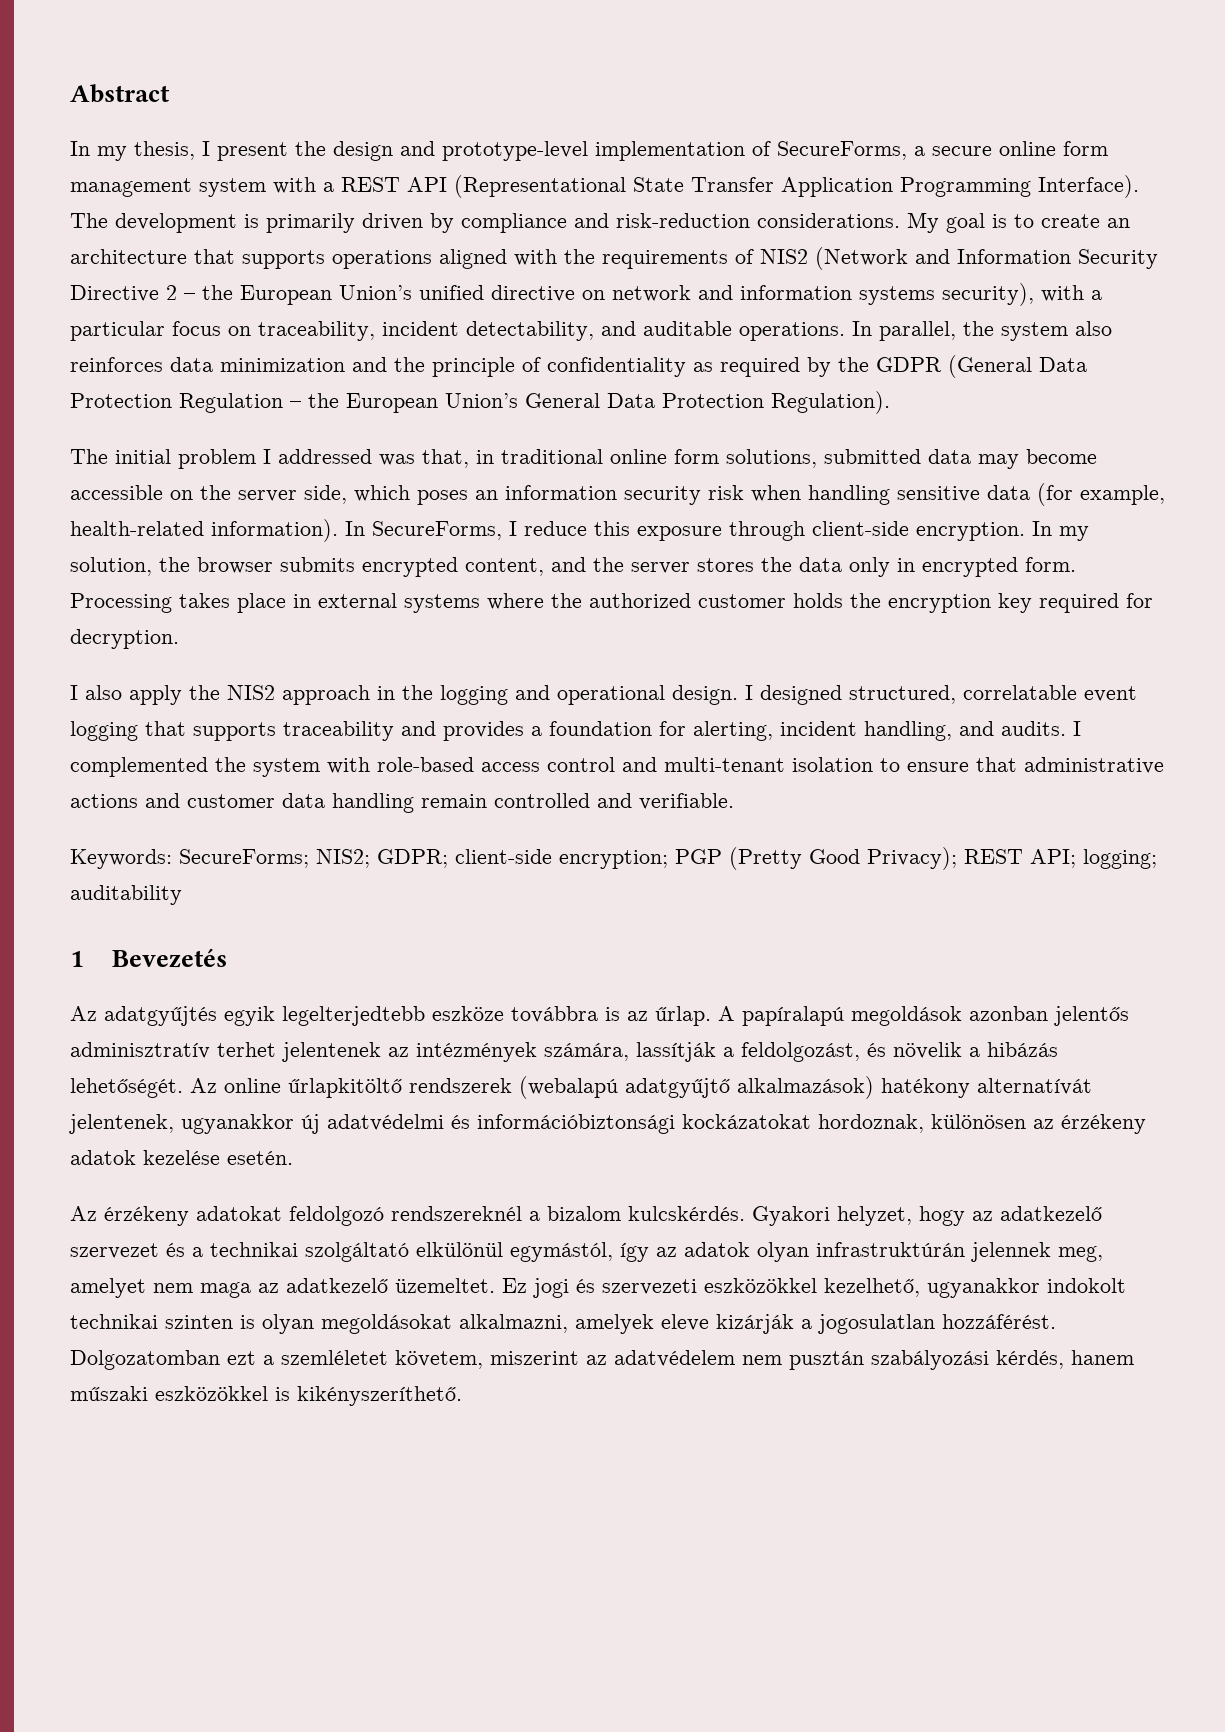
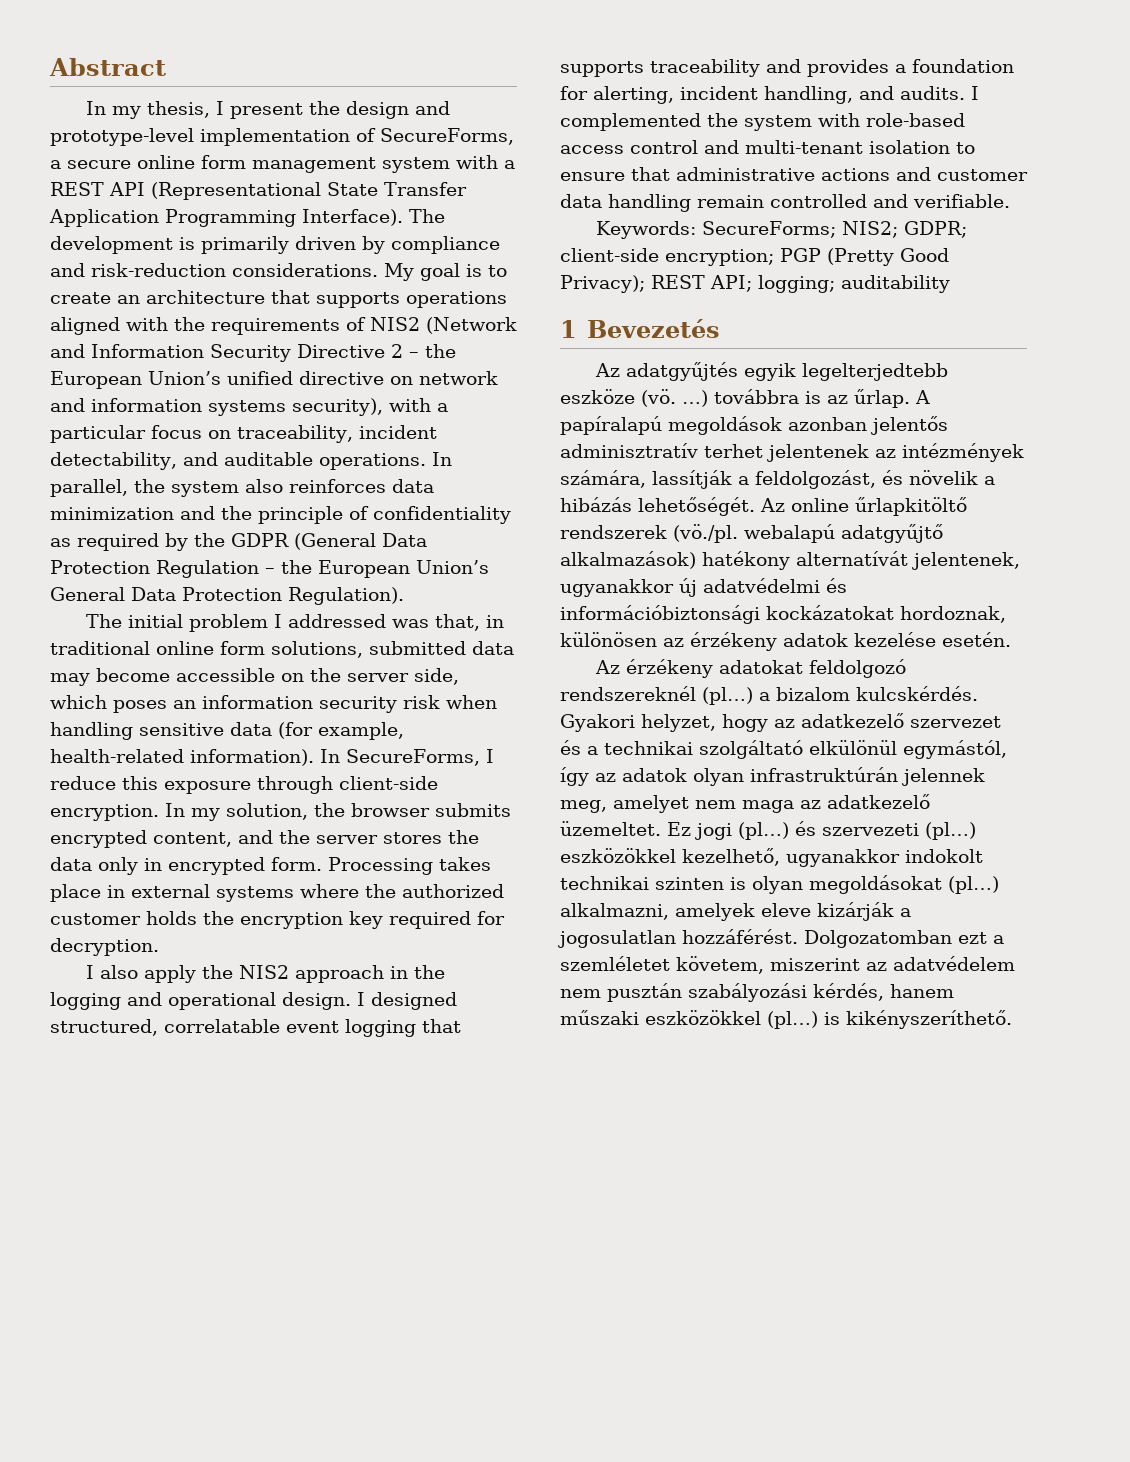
- Az adatgyűjtés egyik legelterjedtebb eszköze továbbra is az űrlap.
+ Az adatgyűjtés egyik legelterjedtebb eszköze (vö. …) továbbra is az űrlap.
- Az online űrlapkitöltő rendszerek (webalapú adatgyűjtő alkalmazások) hatékony alternatívát jelentenek, ugyanakkor új adatvédelmi és információbiztonsági kockázatokat hordoznak, különösen az érzékeny adatok kezelése esetén.
+ Az online űrlapkitöltő rendszerek (vö./pl. webalapú adatgyűjtő alkalmazások) hatékony alternatívát jelentenek, ugyanakkor új adatvédelmi és információbiztonsági kockázatokat hordoznak, különösen az érzékeny adatok kezelése esetén.
- Az érzékeny adatokat feldolgozó rendszereknél a bizalom kulcskérdés.
+ Az érzékeny adatokat feldolgozó rendszereknél (pl…) a bizalom kulcskérdés.
- Ez jogi és szervezeti eszközökkel kezelhető, ugyanakkor indokolt technikai szinten is olyan megoldásokat alkalmazni, amelyek eleve kizárják a jogosulatlan hozzáférést.
+ Ez jogi (pl…) és szervezeti (pl…) eszközökkel kezelhető, ugyanakkor indokolt technikai szinten is olyan megoldásokat (pl…) alkalmazni, amelyek eleve kizárják a jogosulatlan hozzáférést.
- Dolgozatomban ezt a szemléletet követem, miszerint az adatvédelem nem pusztán szabályozási kérdés, hanem műszaki eszközökkel is kikényszeríthető.
+ Dolgozatomban ezt a szemléletet követem, miszerint az adatvédelem nem pusztán szabályozási kérdés, hanem műszaki eszközökkel (pl…) is kikényszeríthető.

